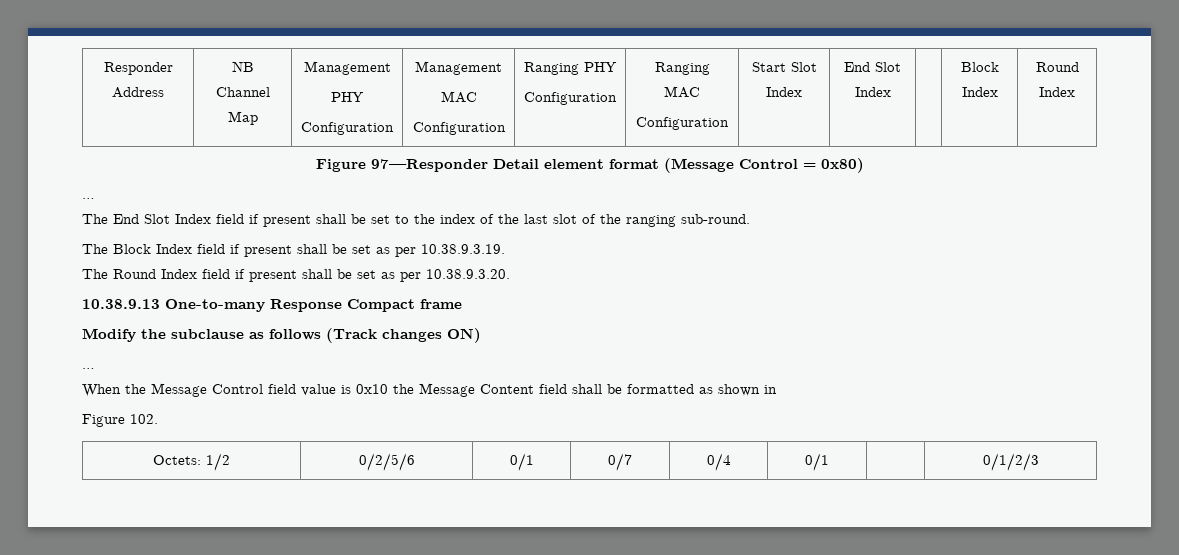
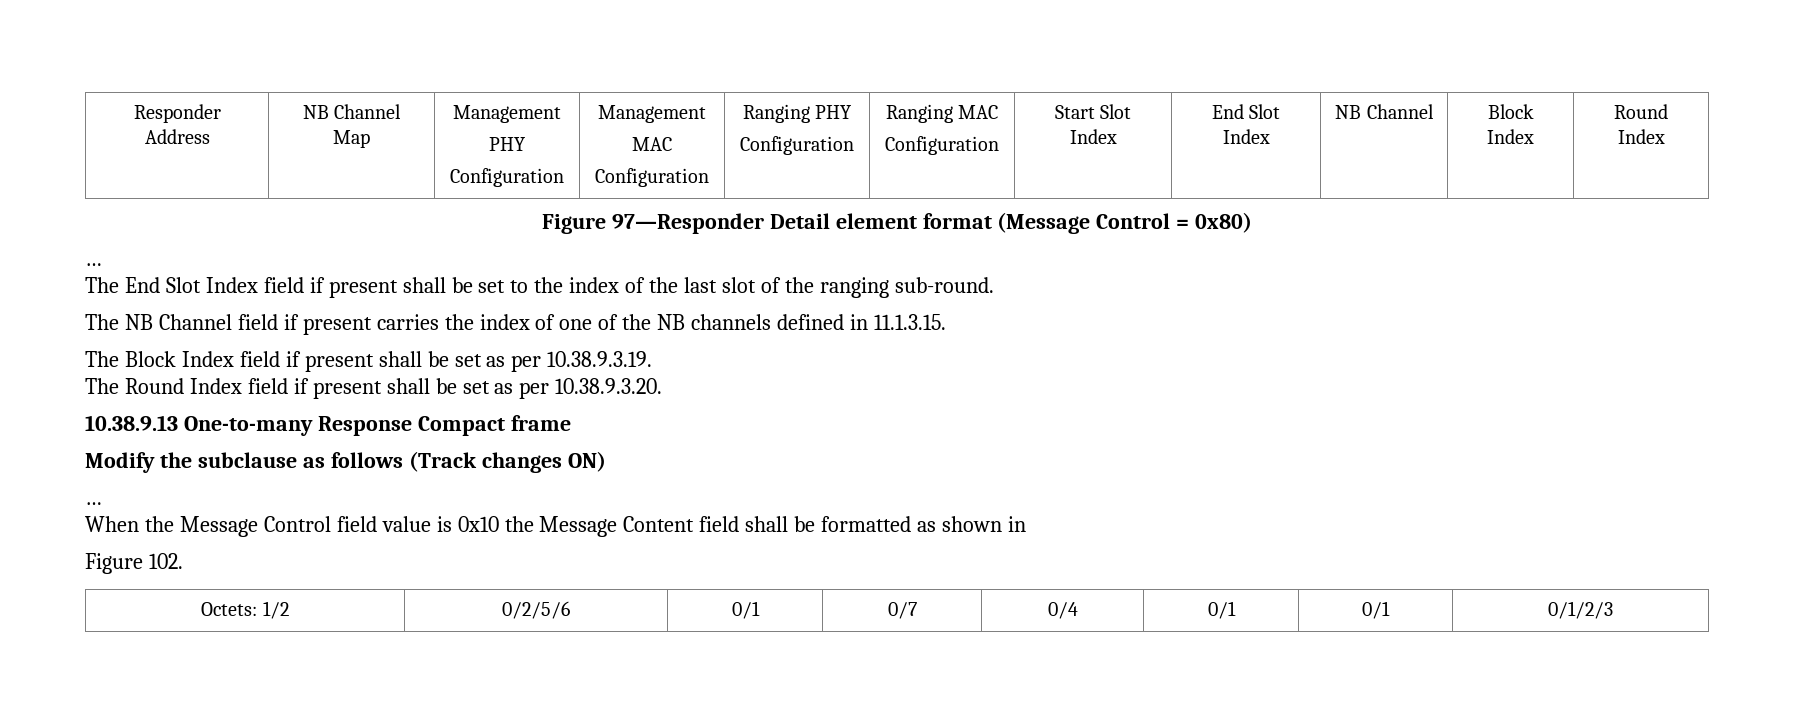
  Responder Address | NB Channel Map | Management
  PHY
  Configuration | Management
  MAC
  Configuration | Ranging PHY
  Configuration | Ranging MAC
- Configuration | Start Slot Index | End Slot Index | | Block Index | Round Index
+ Configuration | Start Slot Index | End Slot Index | NB Channel | Block Index | Round Index
+ The NB Channel field if present carries the index of one of the NB channels defined in 11.1.3.15.
- Octets: 1/2 | 0/2/5/6 | 0/1 | 0/7 | 0/4 | 0/1 | | 0/1/2/3
+ Octets: 1/2 | 0/2/5/6 | 0/1 | 0/7 | 0/4 | 0/1 | 0/1 | 0/1/2/3

